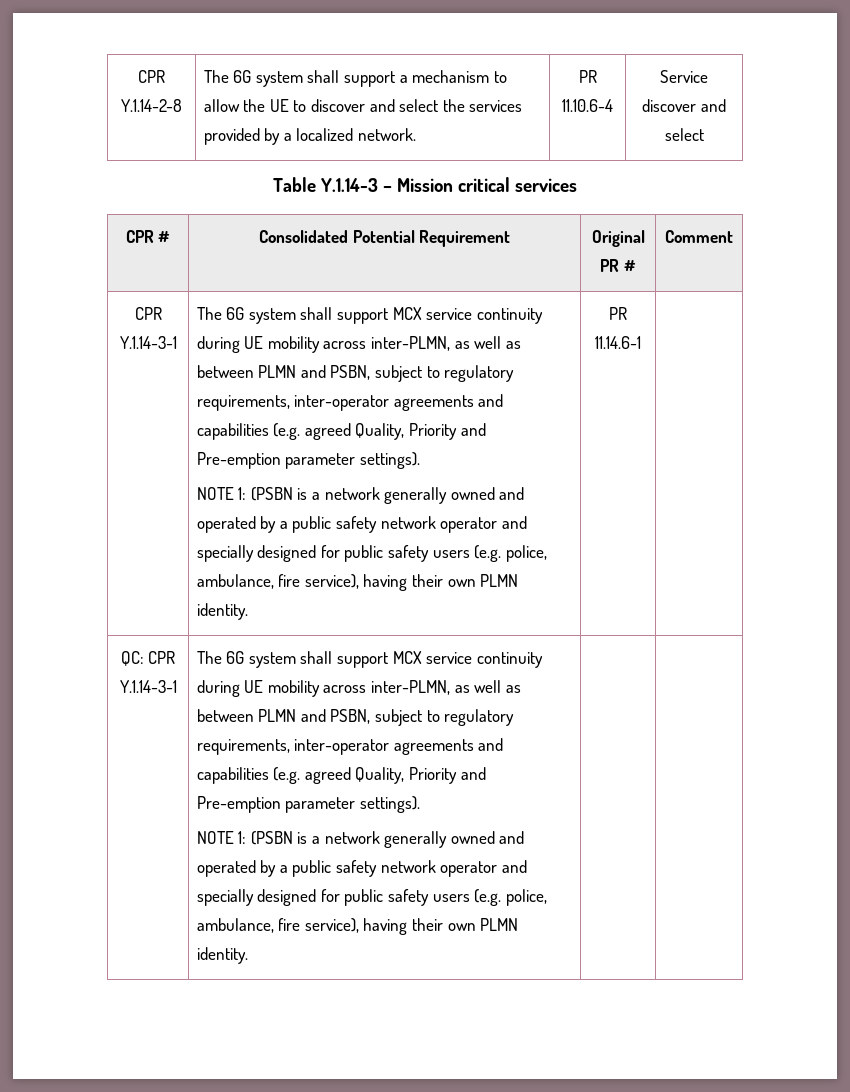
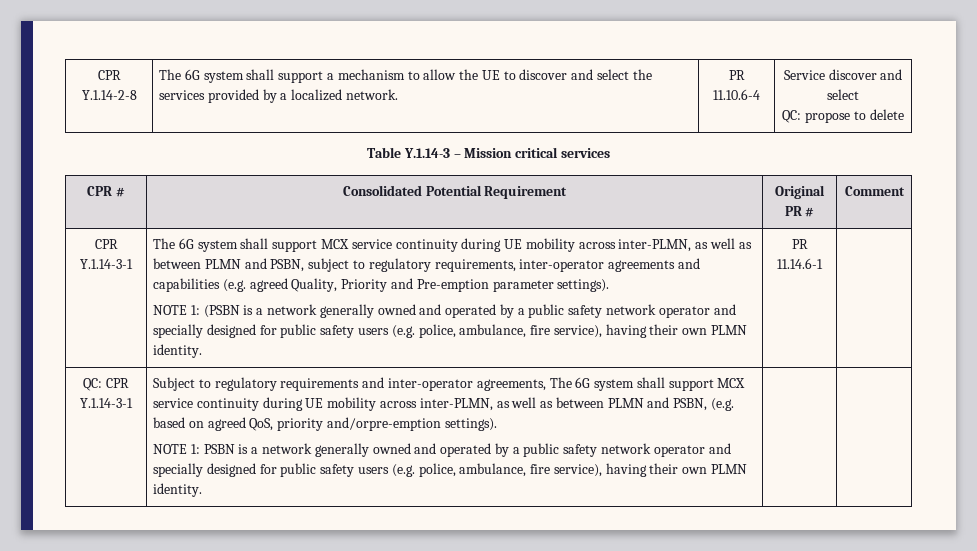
  CPR Y.1.14-2-8 | The 6G system shall support a mechanism to allow the UE to discover and select the services provided by a localized network. | PR 11.10.6-4 | Service discover and select
+ QC: propose to delete
- QC: CPR Y.1.14-3-1 | The 6G system shall support MCX service continuity during UE mobility across inter-PLMN, as well as between PLMN and PSBN, subject to regulatory requirements, inter-operator agreements and capabilities (e.g. agreed Quality, Priority and Pre-emption parameter settings).
- NOTE 1: (PSBN is a network generally owned and operated by a public safety network operator and specially designed for public safety users (e.g. police, ambulance, fire service), having their own PLMN identity.
+ QC: CPR Y.1.14-3-1 | Subject to regulatory requirements and inter-operator agreements, The 6G system shall support MCX service continuity during UE mobility across inter-PLMN, as well as between PLMN and PSBN, (e.g. based on agreed QoS, priority and/orpre-emption settings).
+ NOTE 1: PSBN is a network generally owned and operated by a public safety network operator and specially designed for public safety users (e.g. police, ambulance, fire service), having their own PLMN identity.

